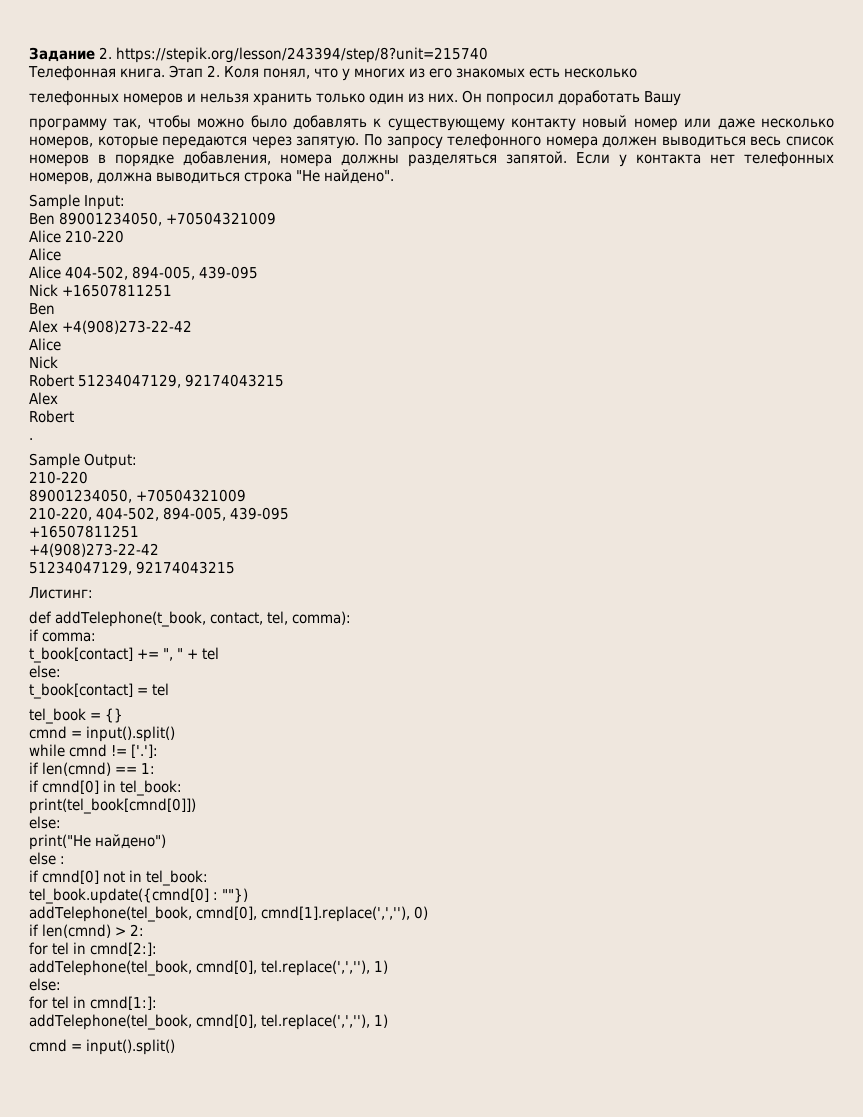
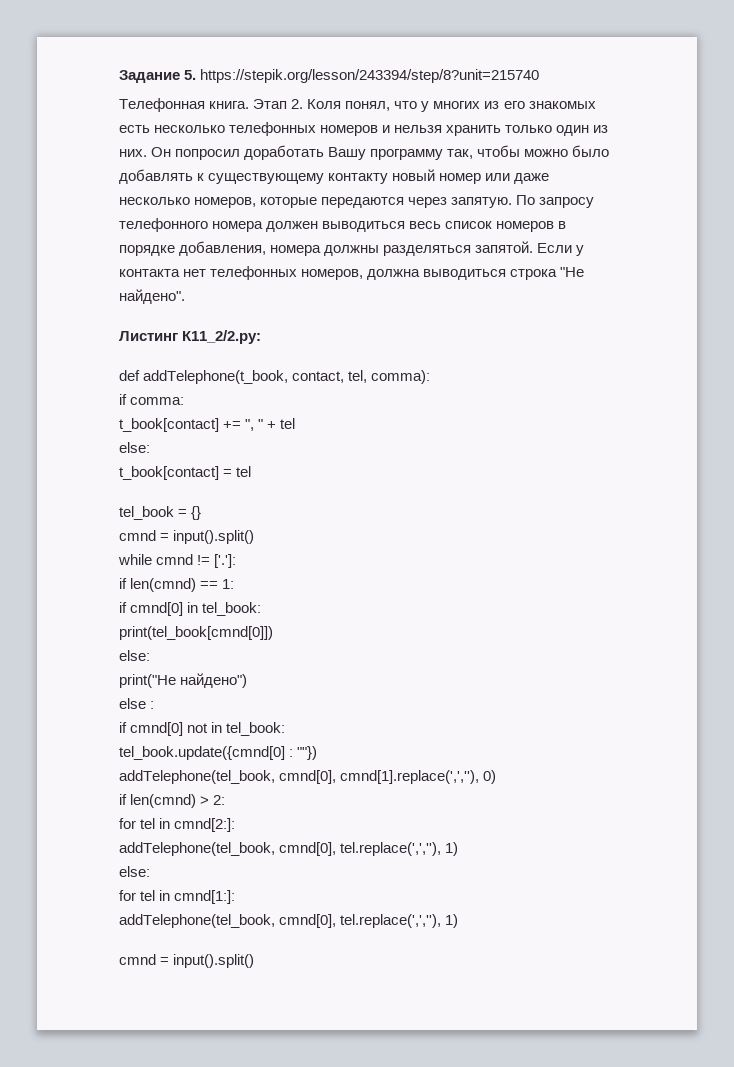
- Задание 2. https://stepik.org/lesson/243394/step/8?unit=215740
+ Задание 5. https://stepik.org/lesson/243394/step/8?unit=215740
- Этап 2. Коля понял, что у многих из его знакомых есть несколько
- телефонных номеров и нельзя хранить только один из них.
+ Этап 2. Коля понял, что у многих из его знакомых есть несколько телефонных номеров и нельзя хранить только один из них.
- Он попросил доработать Вашу
- программу так, чтобы можно было добавлять к существующему контакту новый номер или даже несколько номеров, которые передаются через запятую.
+ Он попросил доработать Вашу программу так, чтобы можно было добавлять к существующему контакту новый номер или даже несколько номеров, которые передаются через запятую.
- Sample Input:
- Ben 89001234050, +70504321009
- Alice 210-220
- Alice
- Alice 404-502, 894-005, 439-095
- Nick +16507811251
- Ben
- Alex +4(908)273-22-42
- Alice
- Nick
- Robert 51234047129, 92174043215
- Alex
- Robert
- .
- Sample Output:
- 210-220
- 89001234050, +70504321009
- 210-220, 404-502, 894-005, 439-095
- +16507811251
- +4(908)273-22-42
- 51234047129, 92174043215
- Листинг:
+ Листинг К11_2/2.py:

